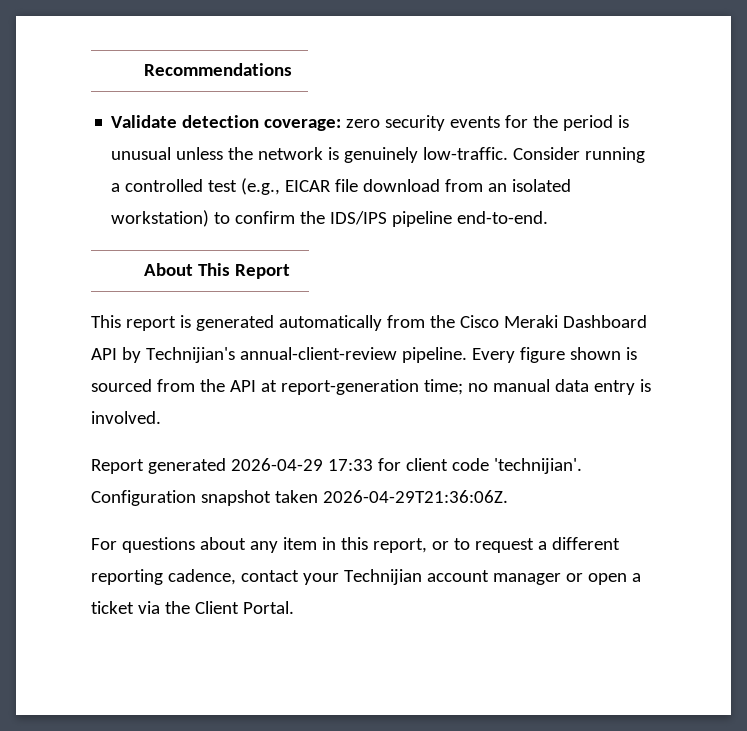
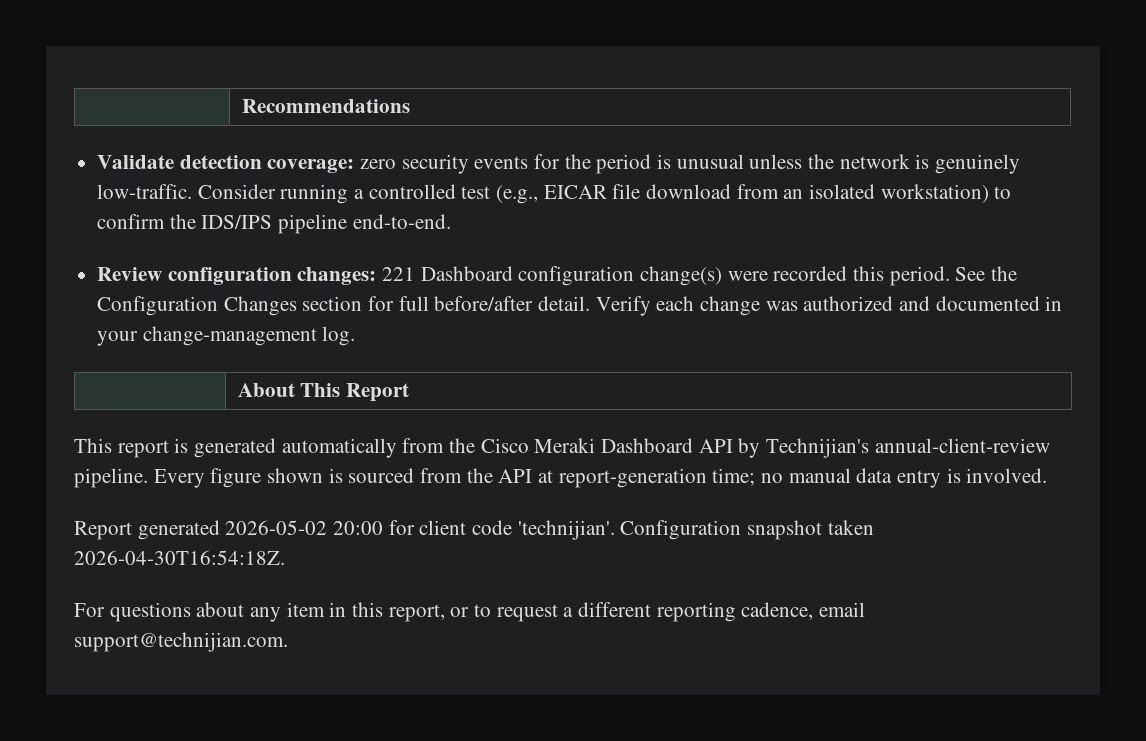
+ Review configuration changes: 221 Dashboard configuration change(s) were recorded this period. See the Configuration Changes section for full before/after detail. Verify each change was authorized and documented in your change-management log.
- Report generated 2026-04-29 17:33 for client code 'technijian'.
+ Report generated 2026-05-02 20:00 for client code 'technijian'.
- Configuration snapshot taken 2026-04-29T21:36:06Z.
+ Configuration snapshot taken 2026-04-30T16:54:18Z.
- For questions about any item in this report, or to request a different reporting cadence, contact your Technijian account manager or open a ticket via the Client Portal.
+ For questions about any item in this report, or to request a different reporting cadence, email support@technijian.com.

